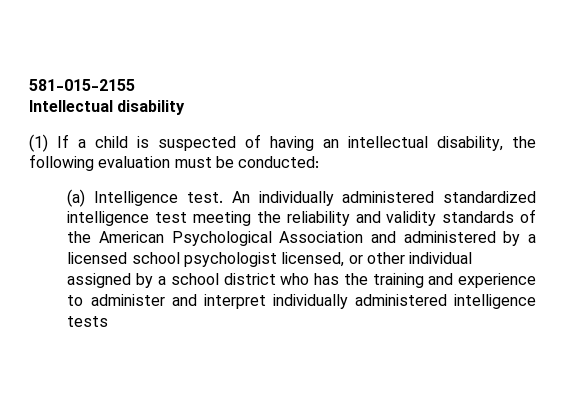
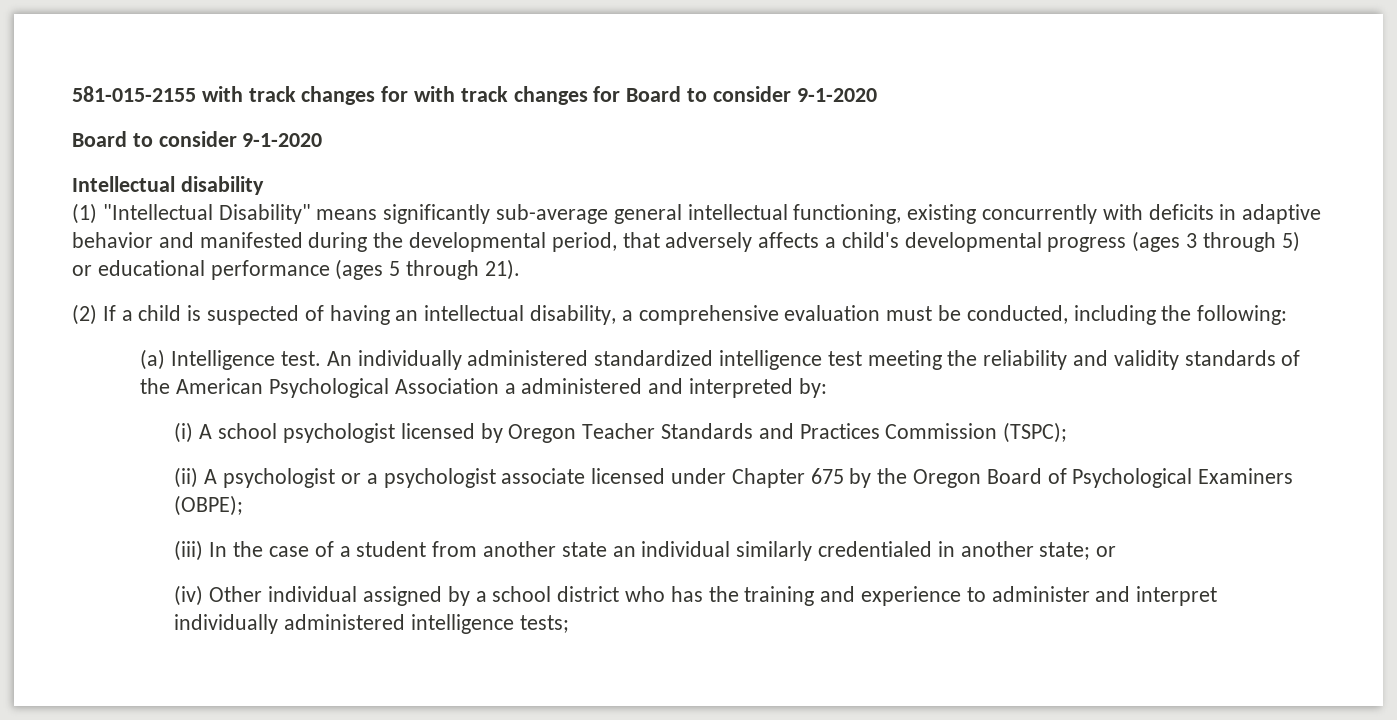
- 581-015-2155
+ 581-015-2155 with track changes for with track changes for Board to consider 9-1-2020
+ Board to consider 9-1-2020
  Intellectual disability
- (1) If a child is suspected of having an intellectual disability, the following evaluation must be conducted:
+ (1) "Intellectual Disability" means significantly sub-average general intellectual functioning, existing concurrently with deficits in adaptive behavior and manifested during the developmental period, that adversely affects a child's developmental progress (ages 3 through 5) or educational performance (ages 5 through 21).
+ (2) If a child is suspected of having an intellectual disability, a comprehensive evaluation must be conducted, including the following:
- An individually administered standardized intelligence test meeting the reliability and validity standards of the American Psychological Association and administered by a licensed school psychologist licensed, or other individual assigned by a school district who has the training and experience to administer and interpret individually administered intelligence tests
+ An individually administered standardized intelligence test meeting the reliability and validity standards of the American Psychological Association a administered and interpreted by:
+ (i) A school psychologist licensed by Oregon Teacher Standards and Practices Commission (TSPC);
+ (ii) A psychologist or a psychologist associate licensed under Chapter 675 by the Oregon Board of Psychological Examiners (OBPE);
+ (iii) In the case of a student from another state an individual similarly credentialed in another state; or
+ (iv) Other individual assigned by a school district who has the training and experience to administer and interpret individually administered intelligence tests;

